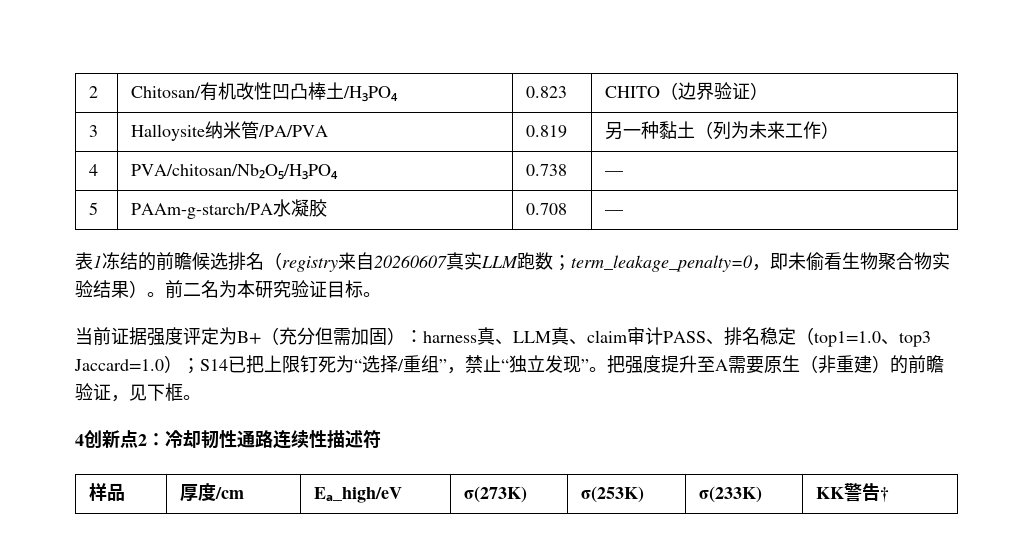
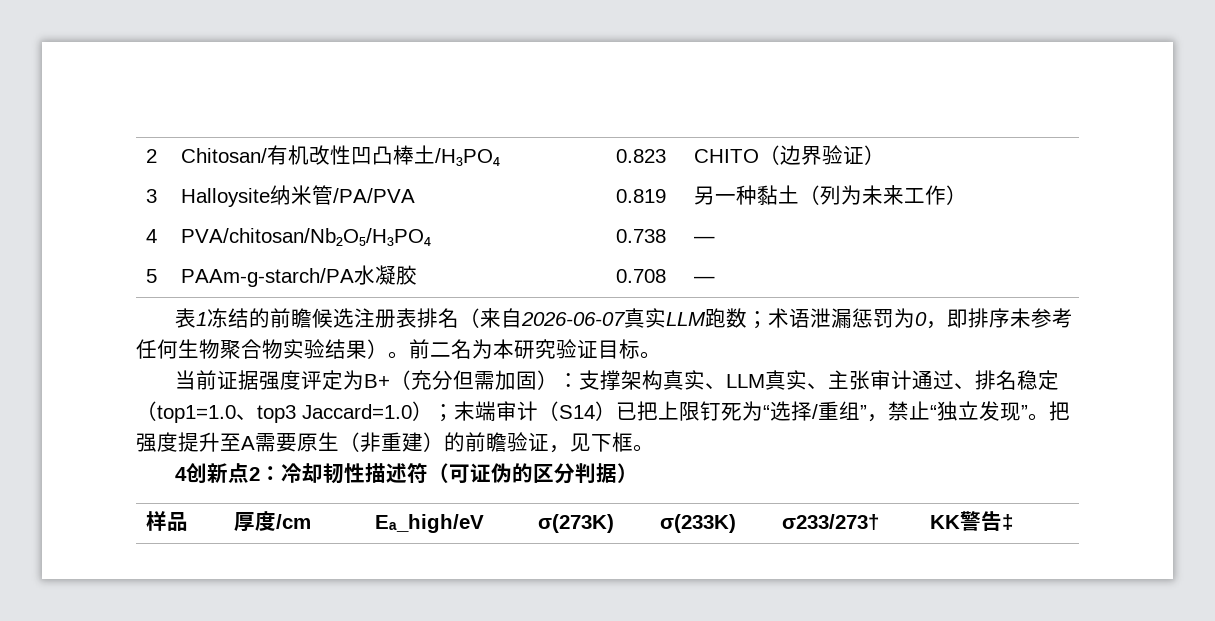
- 表1冻结的前瞻候选排名（registry来自20260607真实LLM跑数；term_leakage_penalty=0，即未偷看生物聚合物实验结果）。
+ 表1冻结的前瞻候选注册表排名（来自2026-06-07真实LLM跑数；术语泄漏惩罚为0，即排序未参考任何生物聚合物实验结果）。
- 当前证据强度评定为B+（充分但需加固）：harness真、LLM真、claim审计PASS、排名稳定（top1=1.0、top3 Jaccard=1.0）；S14已把上限钉死为“选择/重组”，禁止“独立发现”。
+ 当前证据强度评定为B+（充分但需加固）：支撑架构真实、LLM真实、主张审计通过、排名稳定（top1=1.0、top3 Jaccard=1.0）；末端审计（S14）已把上限钉死为“选择/重组”，禁止“独立发现”。
- 4创新点2：冷却韧性通路连续性描述符
+ 4创新点2：冷却韧性描述符（可证伪的区分判据）
- 样品 | 厚度/cm | Eₐ_high/eV | σ(273K) | σ(253K) | σ(233K) | KK警告†
+ 样品 | 厚度/cm | Eₐ_high/eV | σ(273K) | σ(233K) | σ233/273† | KK警告‡

